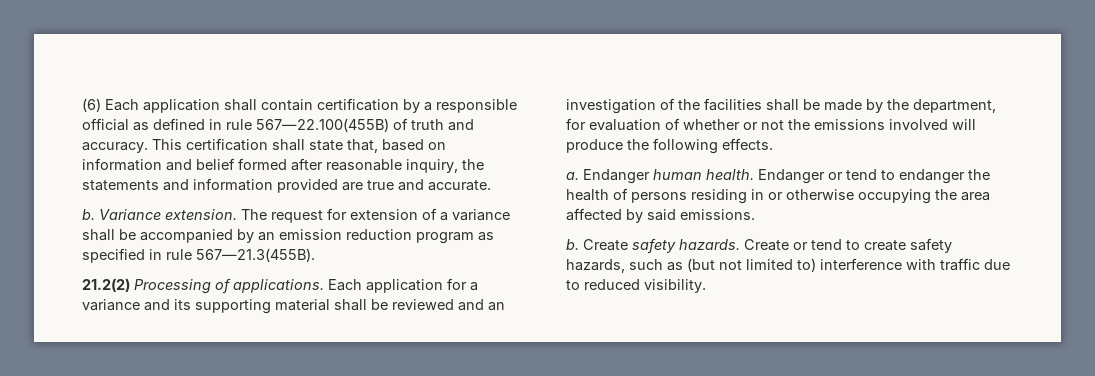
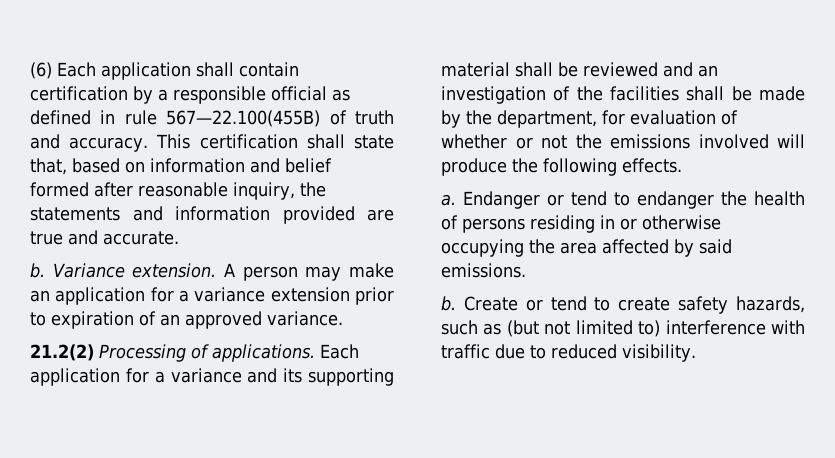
- The request for extension of a variance shall be accompanied by an emission reduction program as specified in rule 567—21.3(455B).
+ A person may make an application for a variance extension prior to expiration of an approved variance.
- Endanger human health. Endanger or tend to endanger the health of persons residing in or otherwise occupying the area affected by said emissions.
+ Endanger or tend to endanger the health of persons residing in or otherwise occupying the area affected by said emissions.
- Create safety hazards. Create or tend to create safety hazards, such as (but not limited to) interference with traffic due to reduced visibility.
+ Create or tend to create safety hazards, such as (but not limited to) interference with traffic due to reduced visibility.

